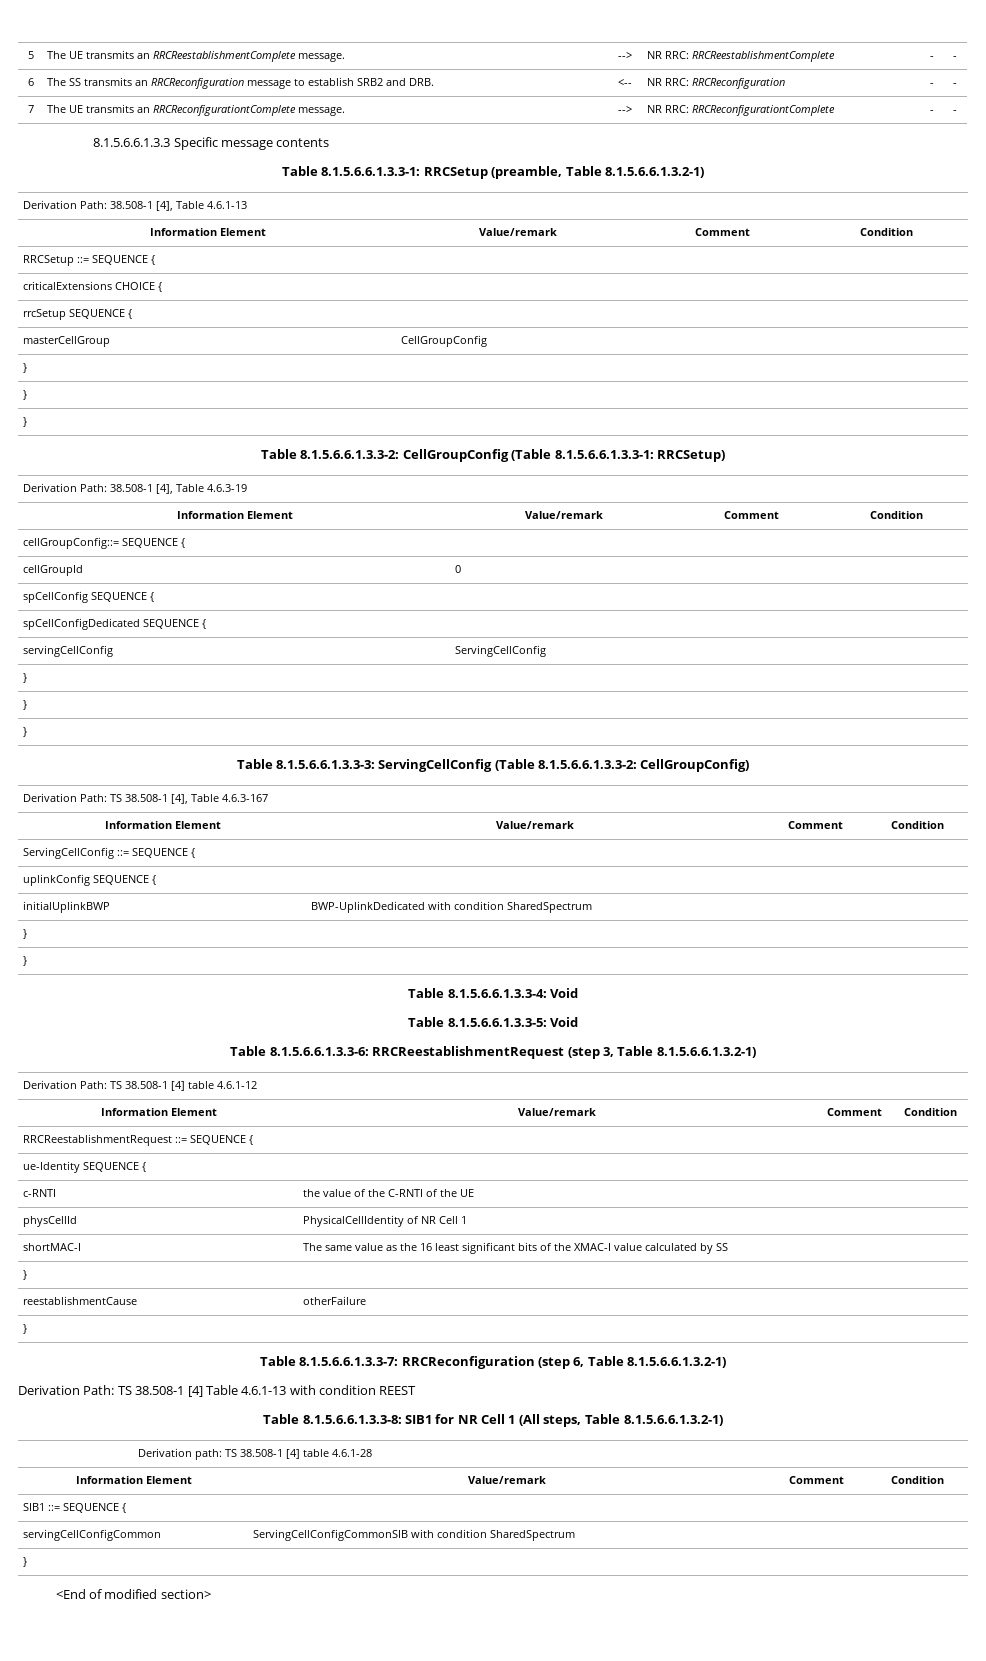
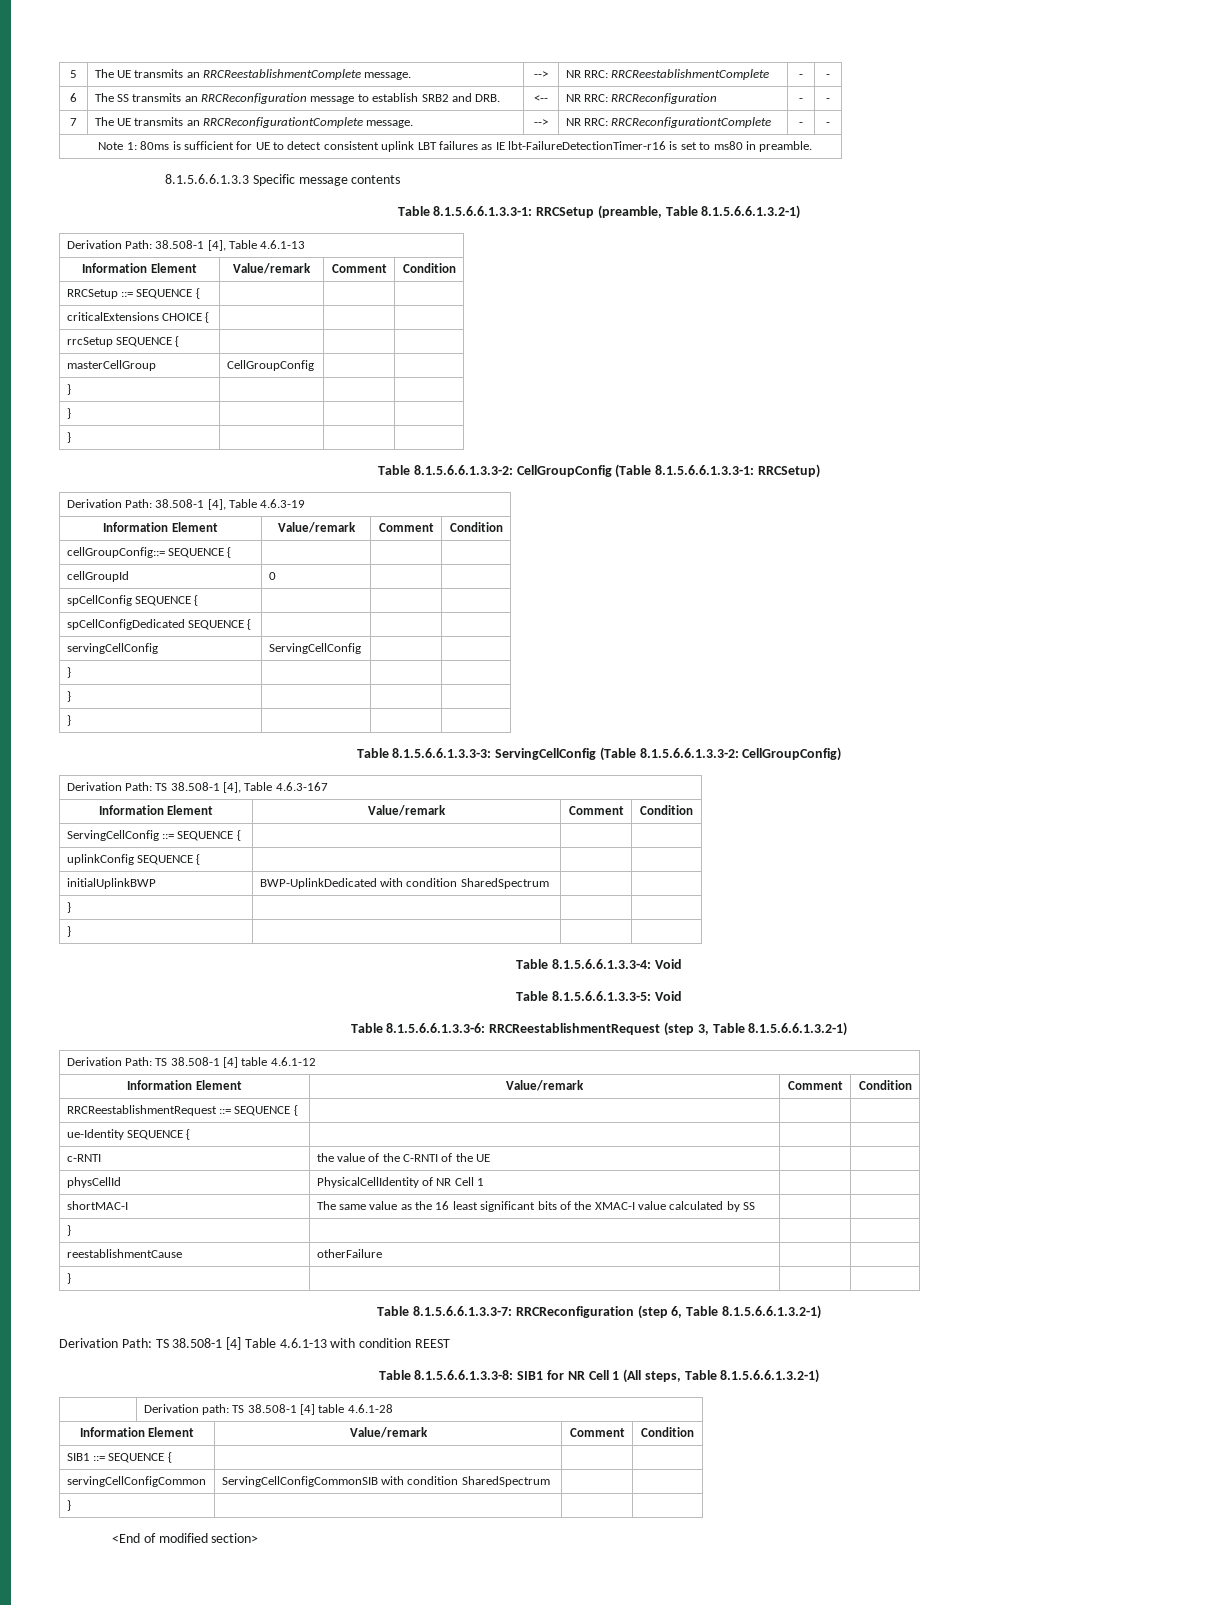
+ Note 1: 80ms is sufficient for UE to detect consistent uplink LBT failures as IE lbt-FailureDetectionTimer-r16 is set to ms80 in preamble.

